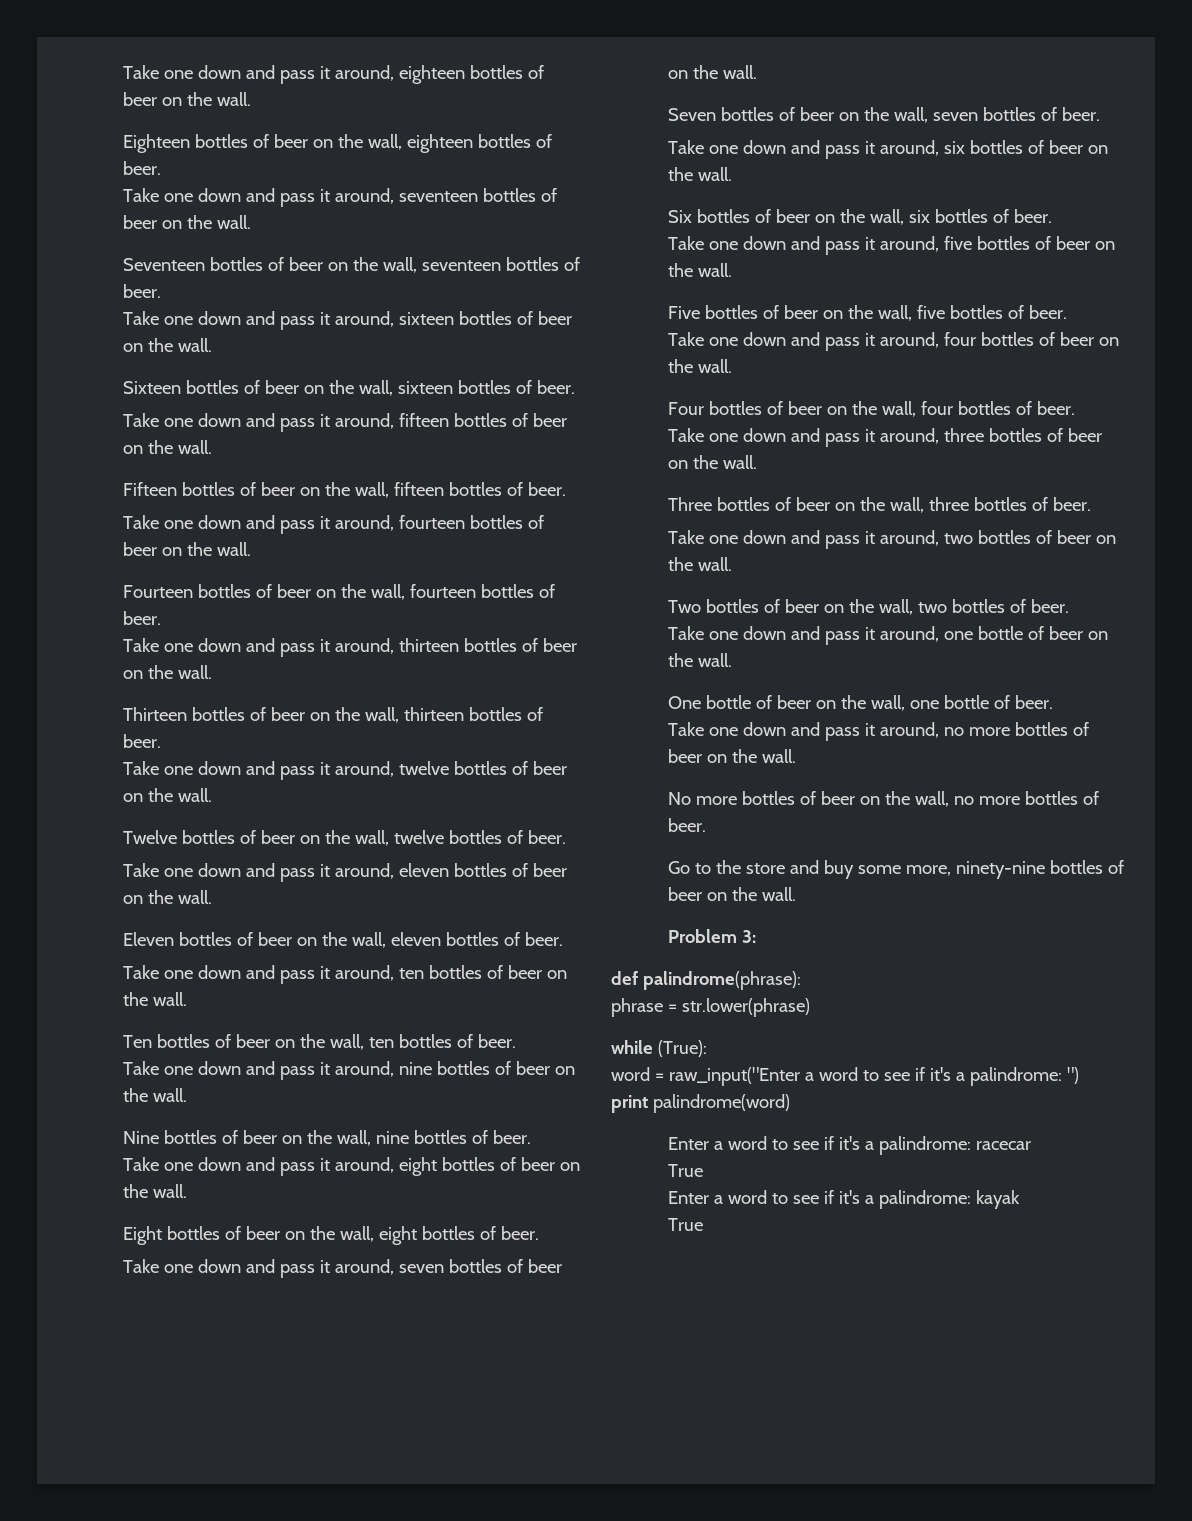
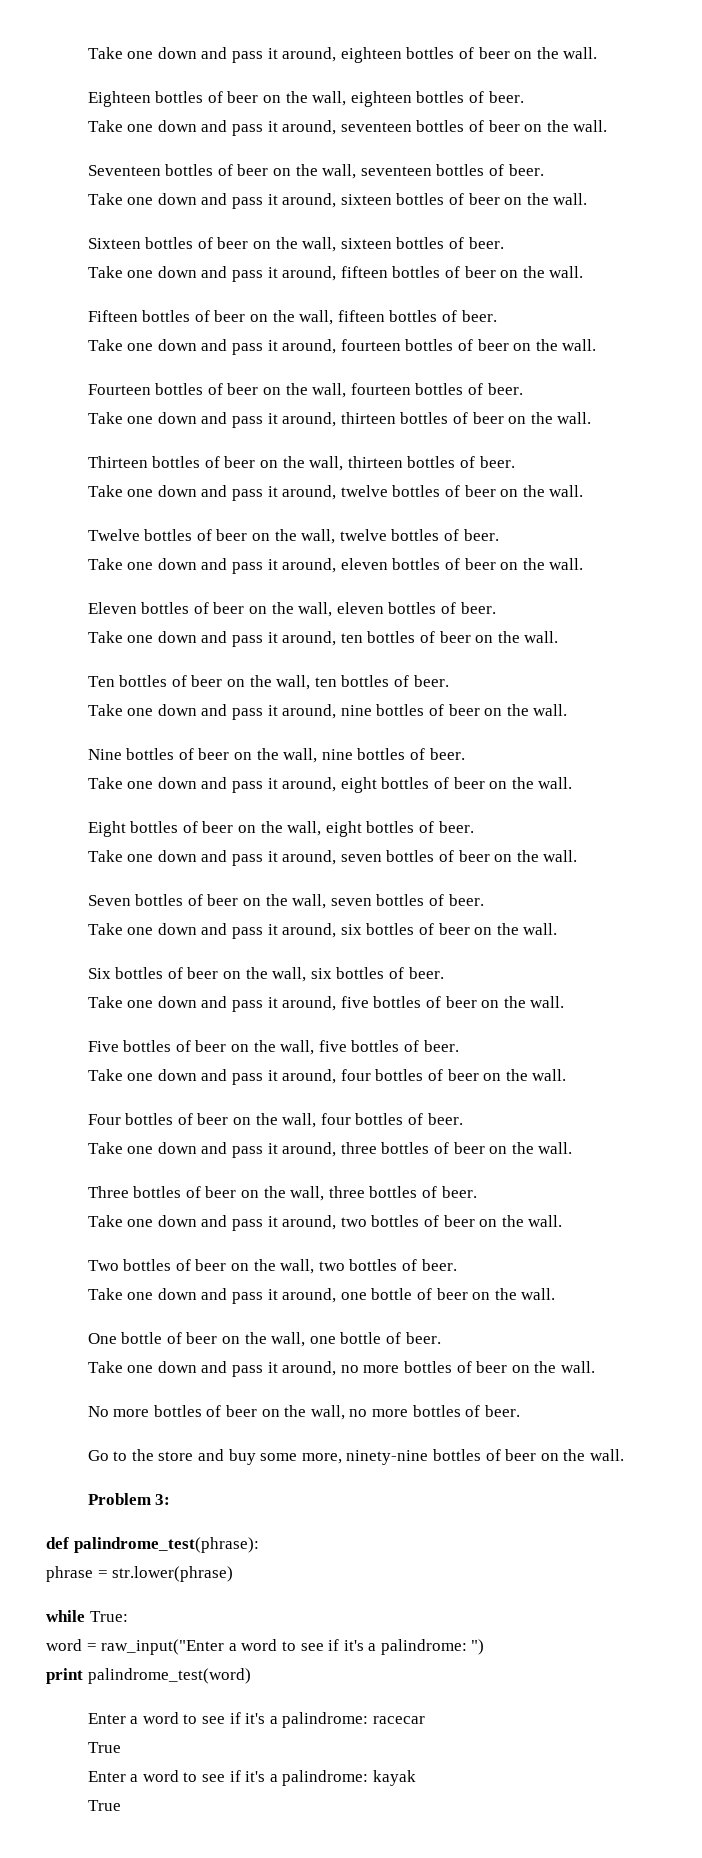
- def palindrome(phrase):
+ def palindrome_test(phrase):
- while (True):
+ while True:
- print palindrome(word)
+ print palindrome_test(word)

